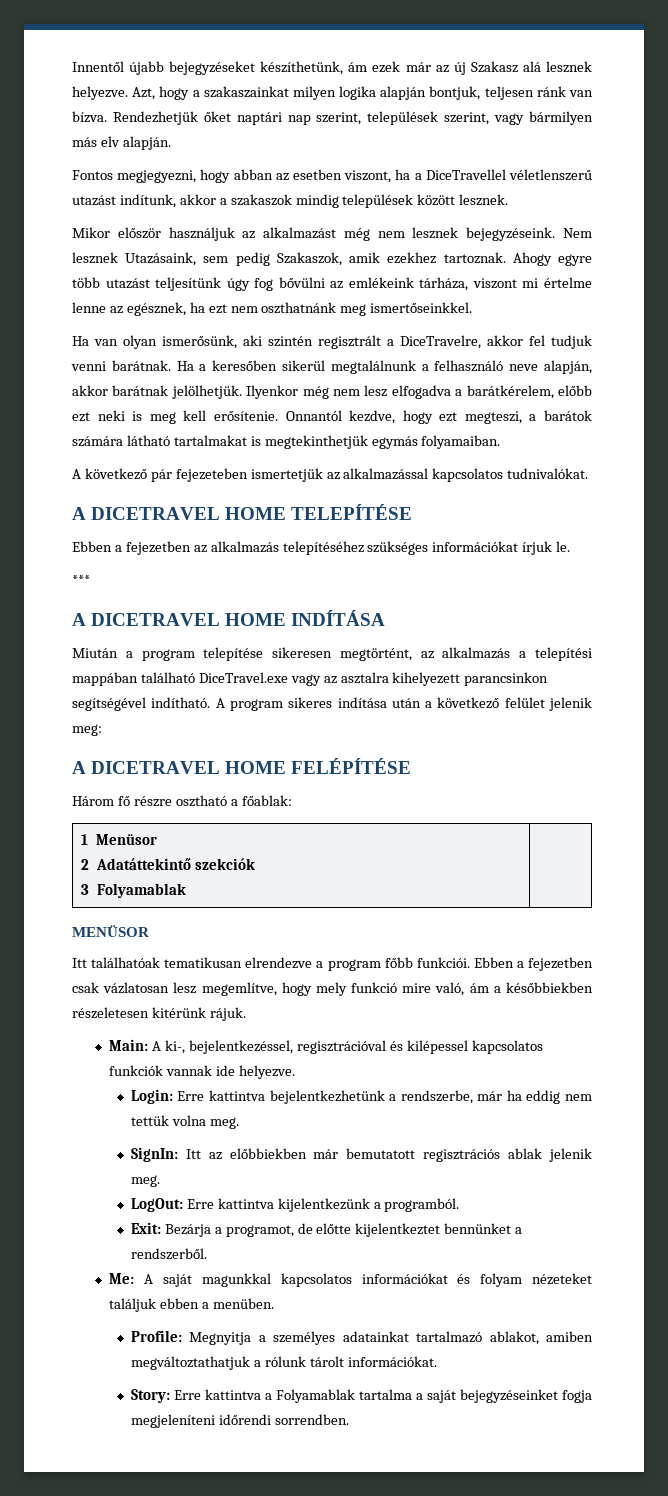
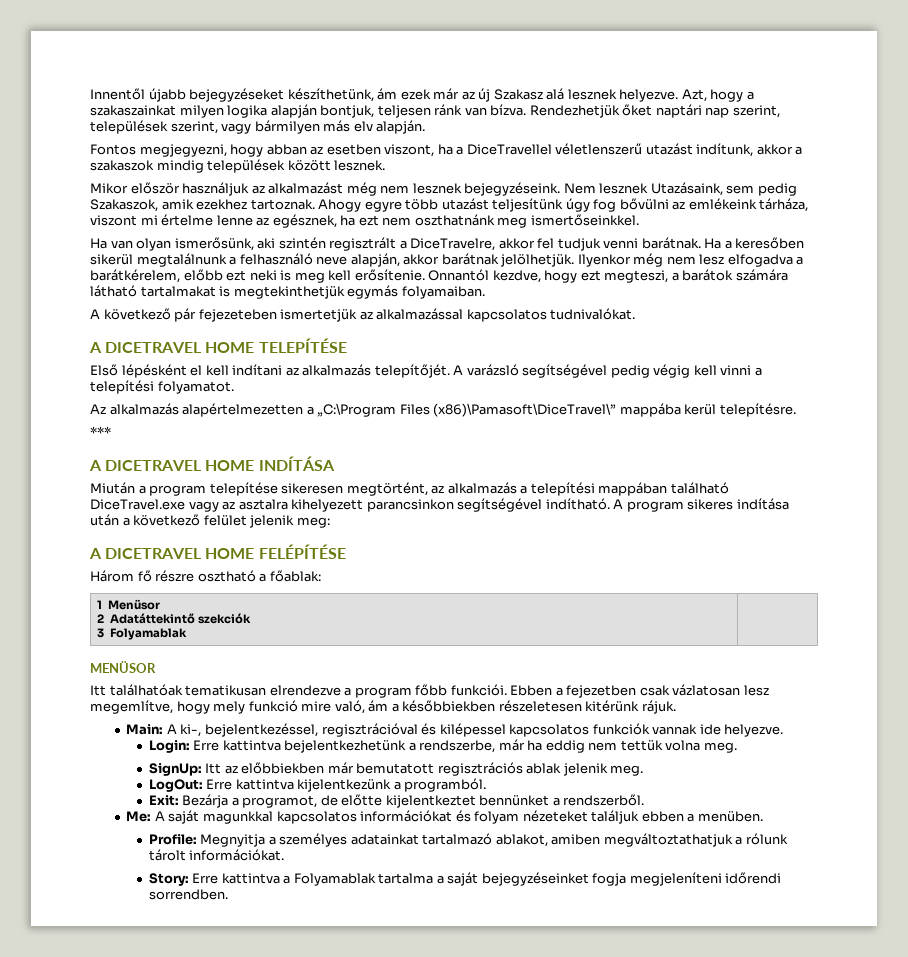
- Ebben a fejezetben az alkalmazás telepítéséhez szükséges információkat írjuk le.
+ Első lépésként el kell indítani az alkalmazás telepítőjét. A varázsló segítségével pedig végig kell vinni a telepítési folyamatot.
+ Az alkalmazás alapértelmezetten a „C:\Program Files (x86)\Pamasoft\DiceTravel\” mappába kerül telepítésre.
- SignIn: Itt az előbbiekben már bemutatott regisztrációs ablak jelenik meg.
+ SignUp: Itt az előbbiekben már bemutatott regisztrációs ablak jelenik meg.

